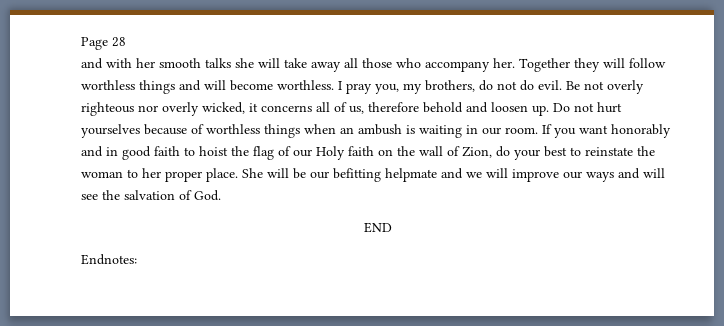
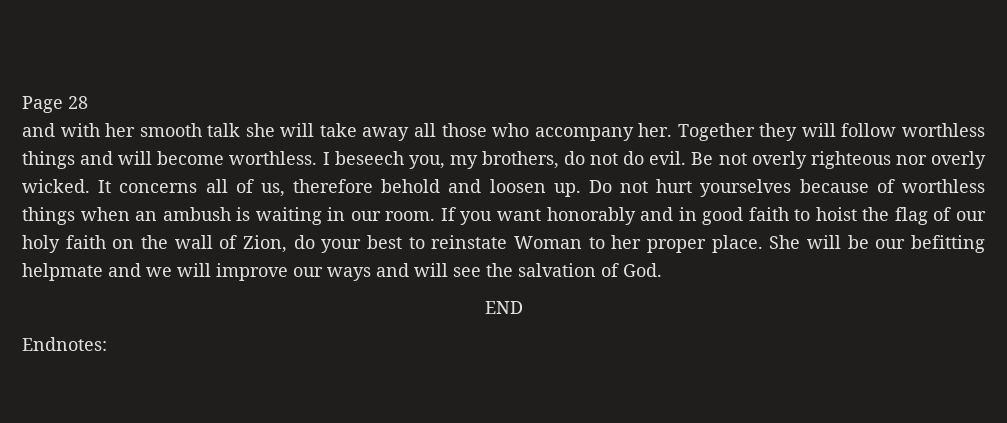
- and with her smooth talks she will take away all those who accompany her.
+ and with her smooth talk she will take away all those who accompany her.
- I pray you, my brothers, do not do evil.
+ I beseech you, my brothers, do not do evil.
- Be not overly righteous nor overly wicked, it concerns all of us, therefore behold and loosen up.
+ Be not overly righteous nor overly wicked. It concerns all of us, therefore behold and loosen up.
- If you want honorably and in good faith to hoist the flag of our Holy faith on the wall of Zion, do your best to reinstate the woman to her proper place.
+ If you want honorably and in good faith to hoist the flag of our holy faith on the wall of Zion, do your best to reinstate Woman to her proper place.

